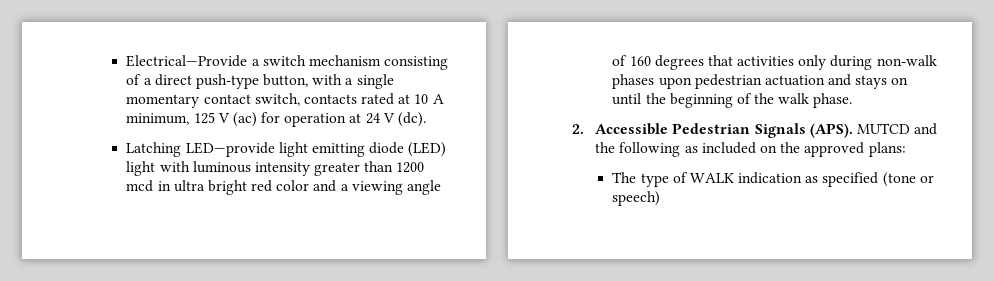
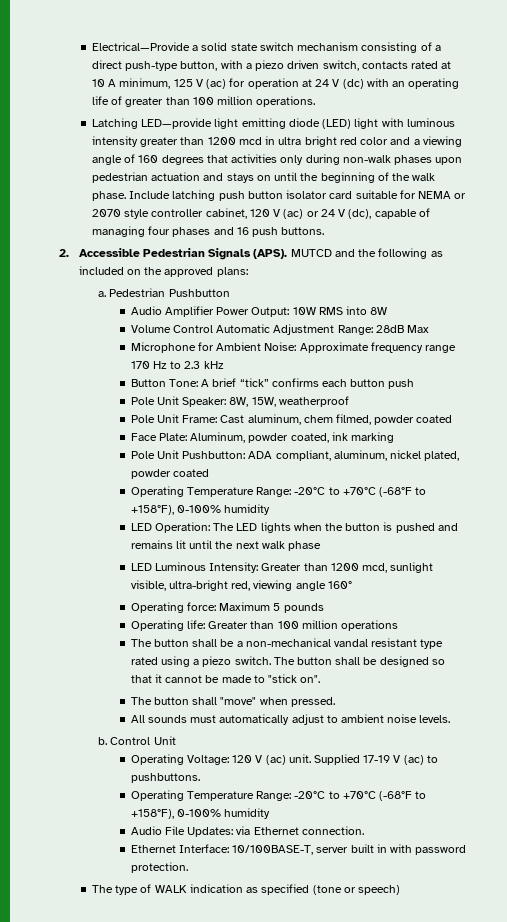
- Electrical—Provide a switch mechanism consisting of a direct push-type button, with a single momentary contact switch, contacts rated at 10 A minimum, 125 V (ac) for operation at 24 V (dc).
+ Electrical—Provide a solid state switch mechanism consisting of a direct push-type button, with a piezo driven switch, contacts rated at 10 A minimum, 125 V (ac) for operation at 24 V (dc) with an operating life of greater than 100 million operations.
+ Include latching push button isolator card suitable for NEMA or 2070 style controller cabinet, 120 V (ac) or 24 V (dc), capable of managing four phases and 16 push buttons.
+ a. Pedestrian Pushbutton
+ Audio Amplifier Power Output: 10W RMS into 8W
+ Volume Control Automatic Adjustment Range: 28dB Max
+ Microphone for Ambient Noise: Approximate frequency range 170 Hz to 2.3 kHz
+ Button Tone: A brief “tick” confirms each button push
+ Pole Unit Speaker: 8W, 15W, weatherproof
+ Pole Unit Frame: Cast aluminum, chem filmed, powder coated
+ Face Plate: Aluminum, powder coated, ink marking
+ Pole Unit Pushbutton: ADA compliant, aluminum, nickel plated, powder coated
+ Operating Temperature Range: -20°C to +70°C (-68°F to +158°F), 0-100% humidity
+ LED Operation: The LED lights when the button is pushed and remains lit until the next walk phase
+ LED Luminous Intensity: Greater than 1200 mcd, sunlight visible, ultra-bright red, viewing angle 160°
+ Operating force: Maximum 5 pounds
+ Operating life: Greater than 100 million operations
+ The button shall be a non-mechanical vandal resistant type rated using a piezo switch. The button shall be designed so that it cannot be made to "stick on".
+ The button shall "move" when pressed.
+ All sounds must automatically adjust to ambient noise levels.
+ b. Control Unit
+ Operating Voltage: 120 V (ac) unit. Supplied 17-19 V (ac) to pushbuttons.
+ Operating Temperature Range: -20°C to +70°C (-68°F to +158°F), 0-100% humidity
+ Audio File Updates: via Ethernet connection.
+ Ethernet Interface: 10/100BASE-T, server built in with password protection.

